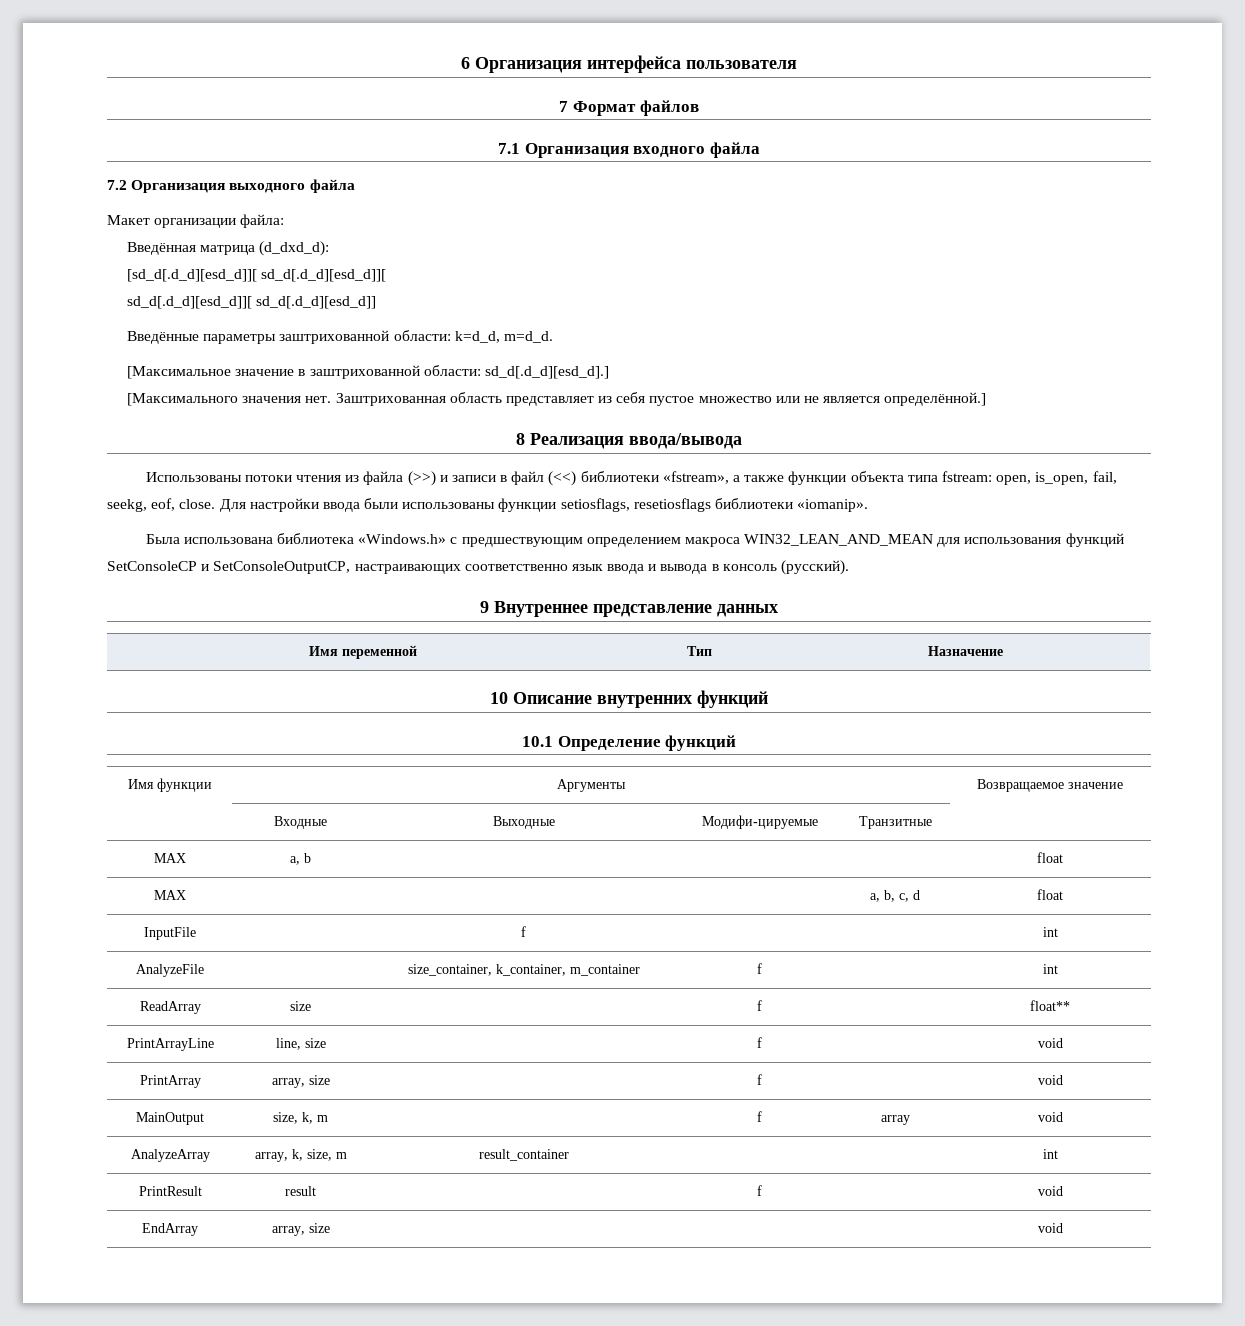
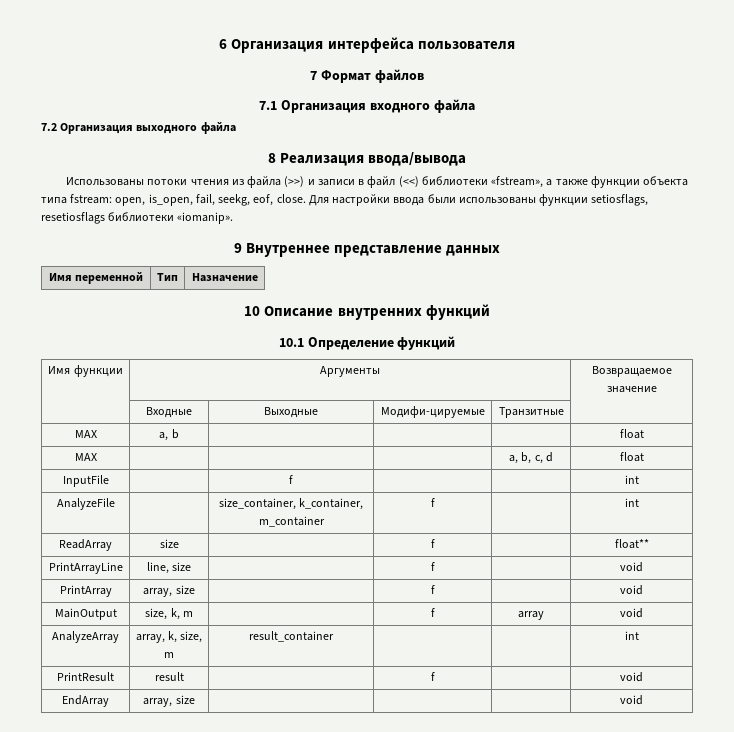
- Макет организации файла:
- Введённая матрица (d_dxd_d):
- [sd_d[.d_d][esd_d]][ sd_d[.d_d][esd_d]][
- sd_d[.d_d][esd_d]][ sd_d[.d_d][esd_d]]
- Введённые параметры заштрихованной области: k=d_d, m=d_d.
- [Максимальное значение в заштрихованной области: sd_d[.d_d][esd_d].]
- [Максимального значения нет. Заштрихованная область представляет из себя пустое множество или не является определённой.]
- Была использована библиотека «Windows.h» с предшествующим определением макроса WIN32_LEAN_AND_MEAN для использования функций SetConsoleCP и SetConsoleOutputCP, настраивающих соответственно язык ввода и вывода в консоль (русский).

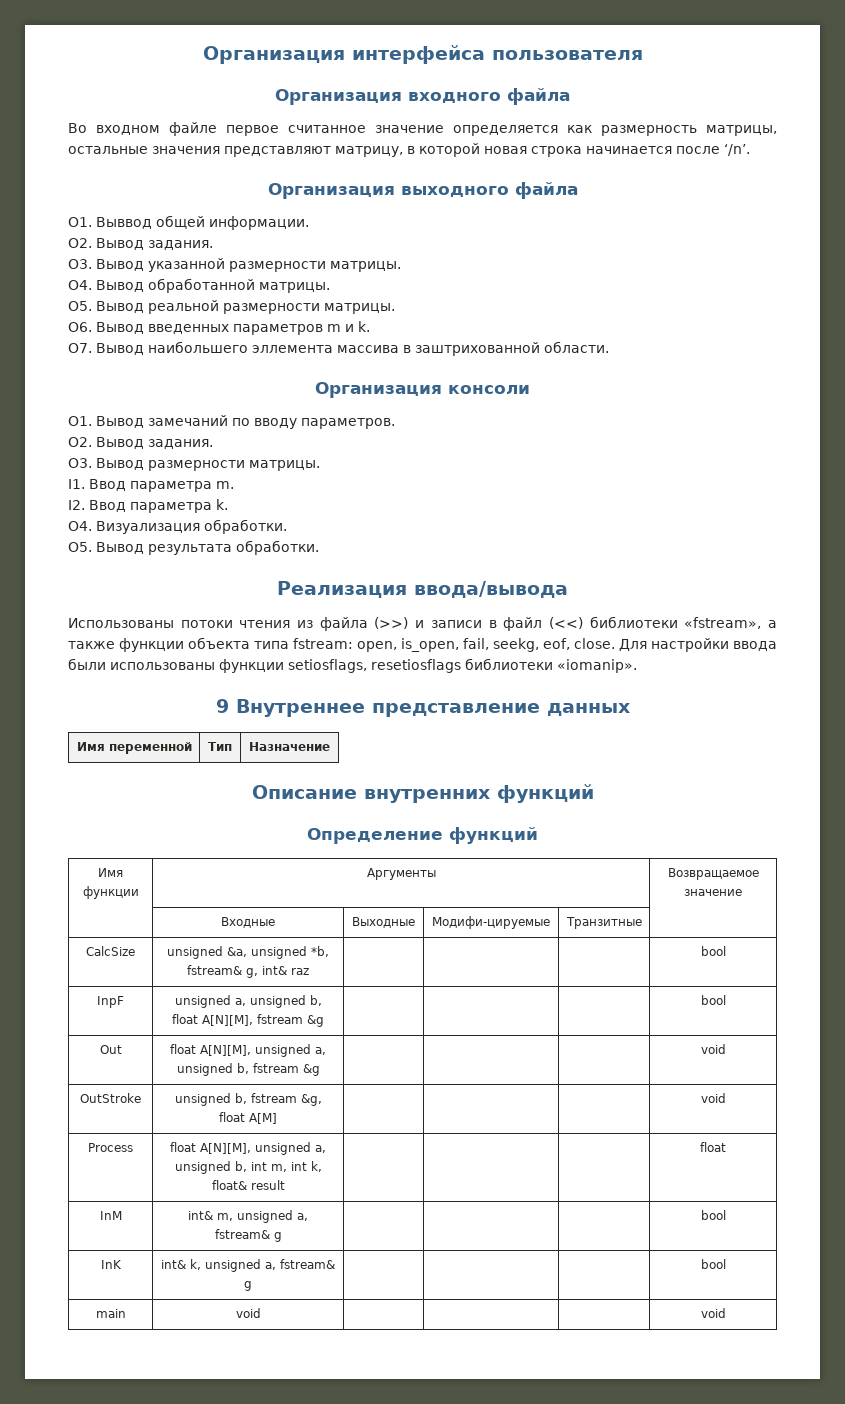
- 6 Организация интерфейса пользователя
+ Организация интерфейса пользователя
- 7 Формат файлов
- 7.1 Организация входного файла
+ Организация входного файла
- 7.2 Организация выходного файла
- 8 Реализация ввода/вывода
+ Во входном файле первое считанное значение определяется как размерность матрицы, остальные значения представляют матрицу, в которой новая строка начинается после ‘/n’.
+ Организация выходного файла
+ О1. Выввод общей информации.
+ О2. Вывод задания.
+ О3. Вывод указанной размерности матрицы.
+ О4. Вывод обработанной матрицы.
+ О5. Вывод реальной размерности матрицы.
+ О6. Вывод введенных параметров m и k.
+ О7. Вывод наибольшего эллемента массива в заштрихованной области.
+ Организация консоли
+ О1. Вывод замечаний по вводу параметров.
+ О2. Вывод задания.
+ О3. Вывод размерности матрицы.
+ I1. Ввод параметра m.
+ I2. Ввод параметра k.
+ О4. Визуализация обработки.
+ О5. Вывод результата обработки.
+ Реализация ввода/вывода
- 10 Описание внутренних функций
+ Описание внутренних функций
- 10.1 Определение функций
+ Определение функций
- MAX | a, b | | | | float
- MAX | | | | a, b, c, d | float
- InputFile | | f | | | int
- AnalyzeFile | | size_container, k_container, m_container | f | | int
- ReadArray | size | | f | | float**
- PrintArrayLine | line, size | | f | | void
- PrintArray | array, size | | f | | void
- MainOutput | size, k, m | | f | array | void
- AnalyzeArray | array, k, size, m | result_container | | | int
- PrintResult | result | | f | | void
- EndArray | array, size | | | | void
+ CalcSize | unsigned &a, unsigned *b, fstream& g, int& raz | | | | bool
+ InpF | unsigned a, unsigned b, float A[N][M], fstream &g | | | | bool
+ Out | float A[N][M], unsigned a, unsigned b, fstream &g | | | | void
+ OutStroke | unsigned b, fstream &g, float A[M] | | | | void
+ Process | float A[N][M], unsigned a, unsigned b, int m, int k, float& result | | | | float
+ InM | int& m, unsigned a, fstream& g | | | | bool
+ InK | int& k, unsigned a, fstream& g | | | | bool
+ main | void | | | | void

